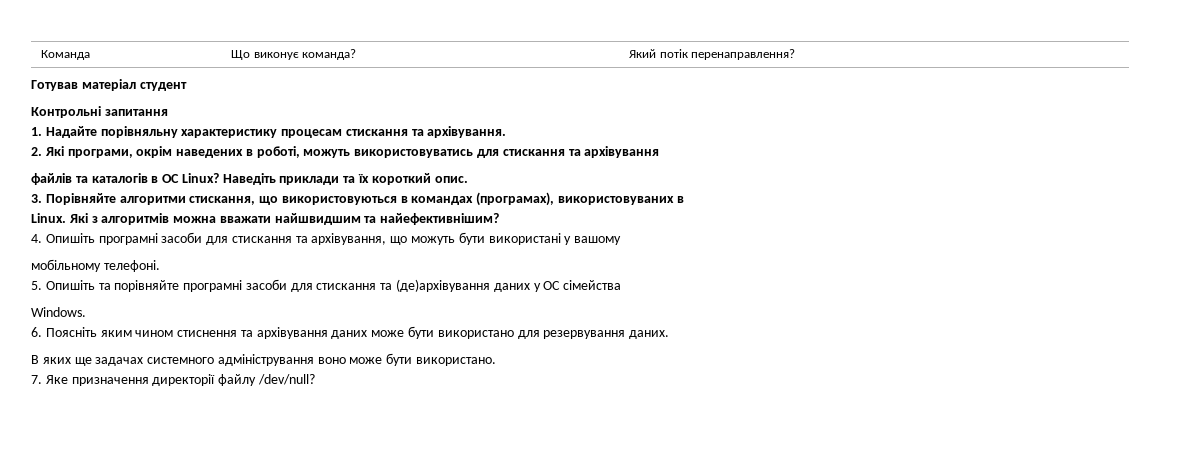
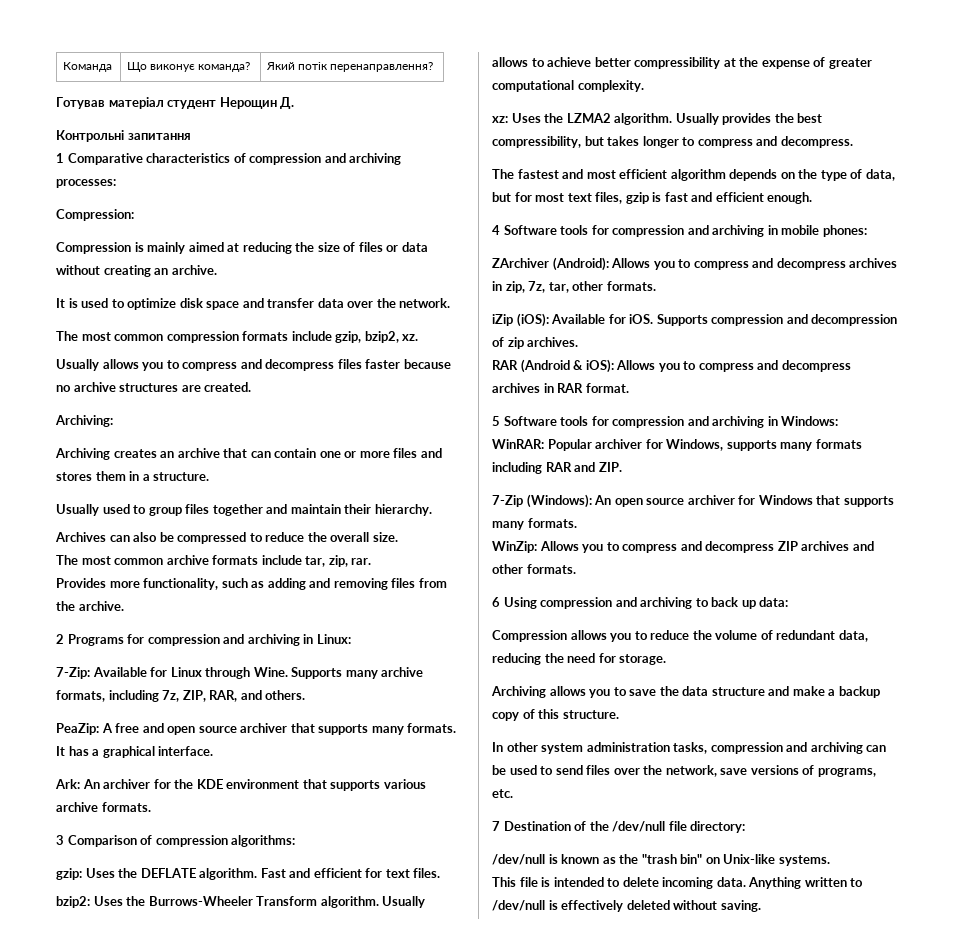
- Готував матеріал студент
+ Готував матеріал студент Нерощин Д.
- 1. Надайте порівняльну характеристику процесам стискання та архівування.
- 2. Які програми, окрім наведених в роботі, можуть використовуватись для стискання та архівування
- файлів та каталогів в ОС Linux? Наведіть приклади та їх короткий опис.
- 3. Порівняйте алгоритми стискання, що використовуються в командах (програмах), використовуваних в
- Linux. Які з алгоритмів можна вважати найшвидшим та найефективнішим?
- 4. Опишіть програмні засоби для стискання та архівування, що можуть бути використані у вашому
- мобільному телефоні.
- 5. Опишіть та порівняйте програмні засоби для стискання та (де)архівування даних у ОС сімейства
- Windows.
- 6. Поясніть яким чином стиснення та архівування даних може бути використано для резервування даних.
- В яких ще задачах системного адміністрування воно може бути використано.
- 7. Яке призначення директорії файлу /dev/null?
+ 1 Comparative characteristics of compression and archiving processes:
+ Compression:
+ Compression is mainly aimed at reducing the size of files or data without creating an archive.
+ It is used to optimize disk space and transfer data over the network.
+ The most common compression formats include gzip, bzip2, xz.
+ Usually allows you to compress and decompress files faster because no archive structures are created.
+ Archiving:
+ Archiving creates an archive that can contain one or more files and stores them in a structure.
+ Usually used to group files together and maintain their hierarchy.
+ Archives can also be compressed to reduce the overall size.
+ The most common archive formats include tar, zip, rar.
+ Provides more functionality, such as adding and removing files from the archive.
+ 2 Programs for compression and archiving in Linux:
+ 7-Zip: Available for Linux through Wine. Supports many archive formats, including 7z, ZIP, RAR, and others.
+ PeaZip: A free and open source archiver that supports many formats. It has a graphical interface.
+ Ark: An archiver for the KDE environment that supports various archive formats.
+ 3 Comparison of compression algorithms:
+ gzip: Uses the DEFLATE algorithm. Fast and efficient for text files.
+ bzip2: Uses the Burrows-Wheeler Transform algorithm. Usually allows to achieve better compressibility at the expense of greater computational complexity.
+ xz: Uses the LZMA2 algorithm. Usually provides the best compressibility, but takes longer to compress and decompress.
+ The fastest and most efficient algorithm depends on the type of data, but for most text files, gzip is fast and efficient enough.
+ 4 Software tools for compression and archiving in mobile phones:
+ ZArchiver (Android): Allows you to compress and decompress archives in zip, 7z, tar, other formats.
+ iZip (iOS): Available for iOS. Supports compression and decompression of zip archives.
+ RAR (Android & iOS): Allows you to compress and decompress archives in RAR format.
+ 5 Software tools for compression and archiving in Windows:
+ WinRAR: Popular archiver for Windows, supports many formats including RAR and ZIP.
+ 7-Zip (Windows): An open source archiver for Windows that supports many formats.
+ WinZip: Allows you to compress and decompress ZIP archives and other formats.
+ 6 Using compression and archiving to back up data:
+ Compression allows you to reduce the volume of redundant data, reducing the need for storage.
+ Archiving allows you to save the data structure and make a backup copy of this structure.
+ In other system administration tasks, compression and archiving can be used to send files over the network, save versions of programs, etc.
+ 7 Destination of the /dev/null file directory:
+ /dev/null is known as the "trash bin" on Unix-like systems.
+ This file is intended to delete incoming data. Anything written to /dev/null is effectively deleted without saving.

